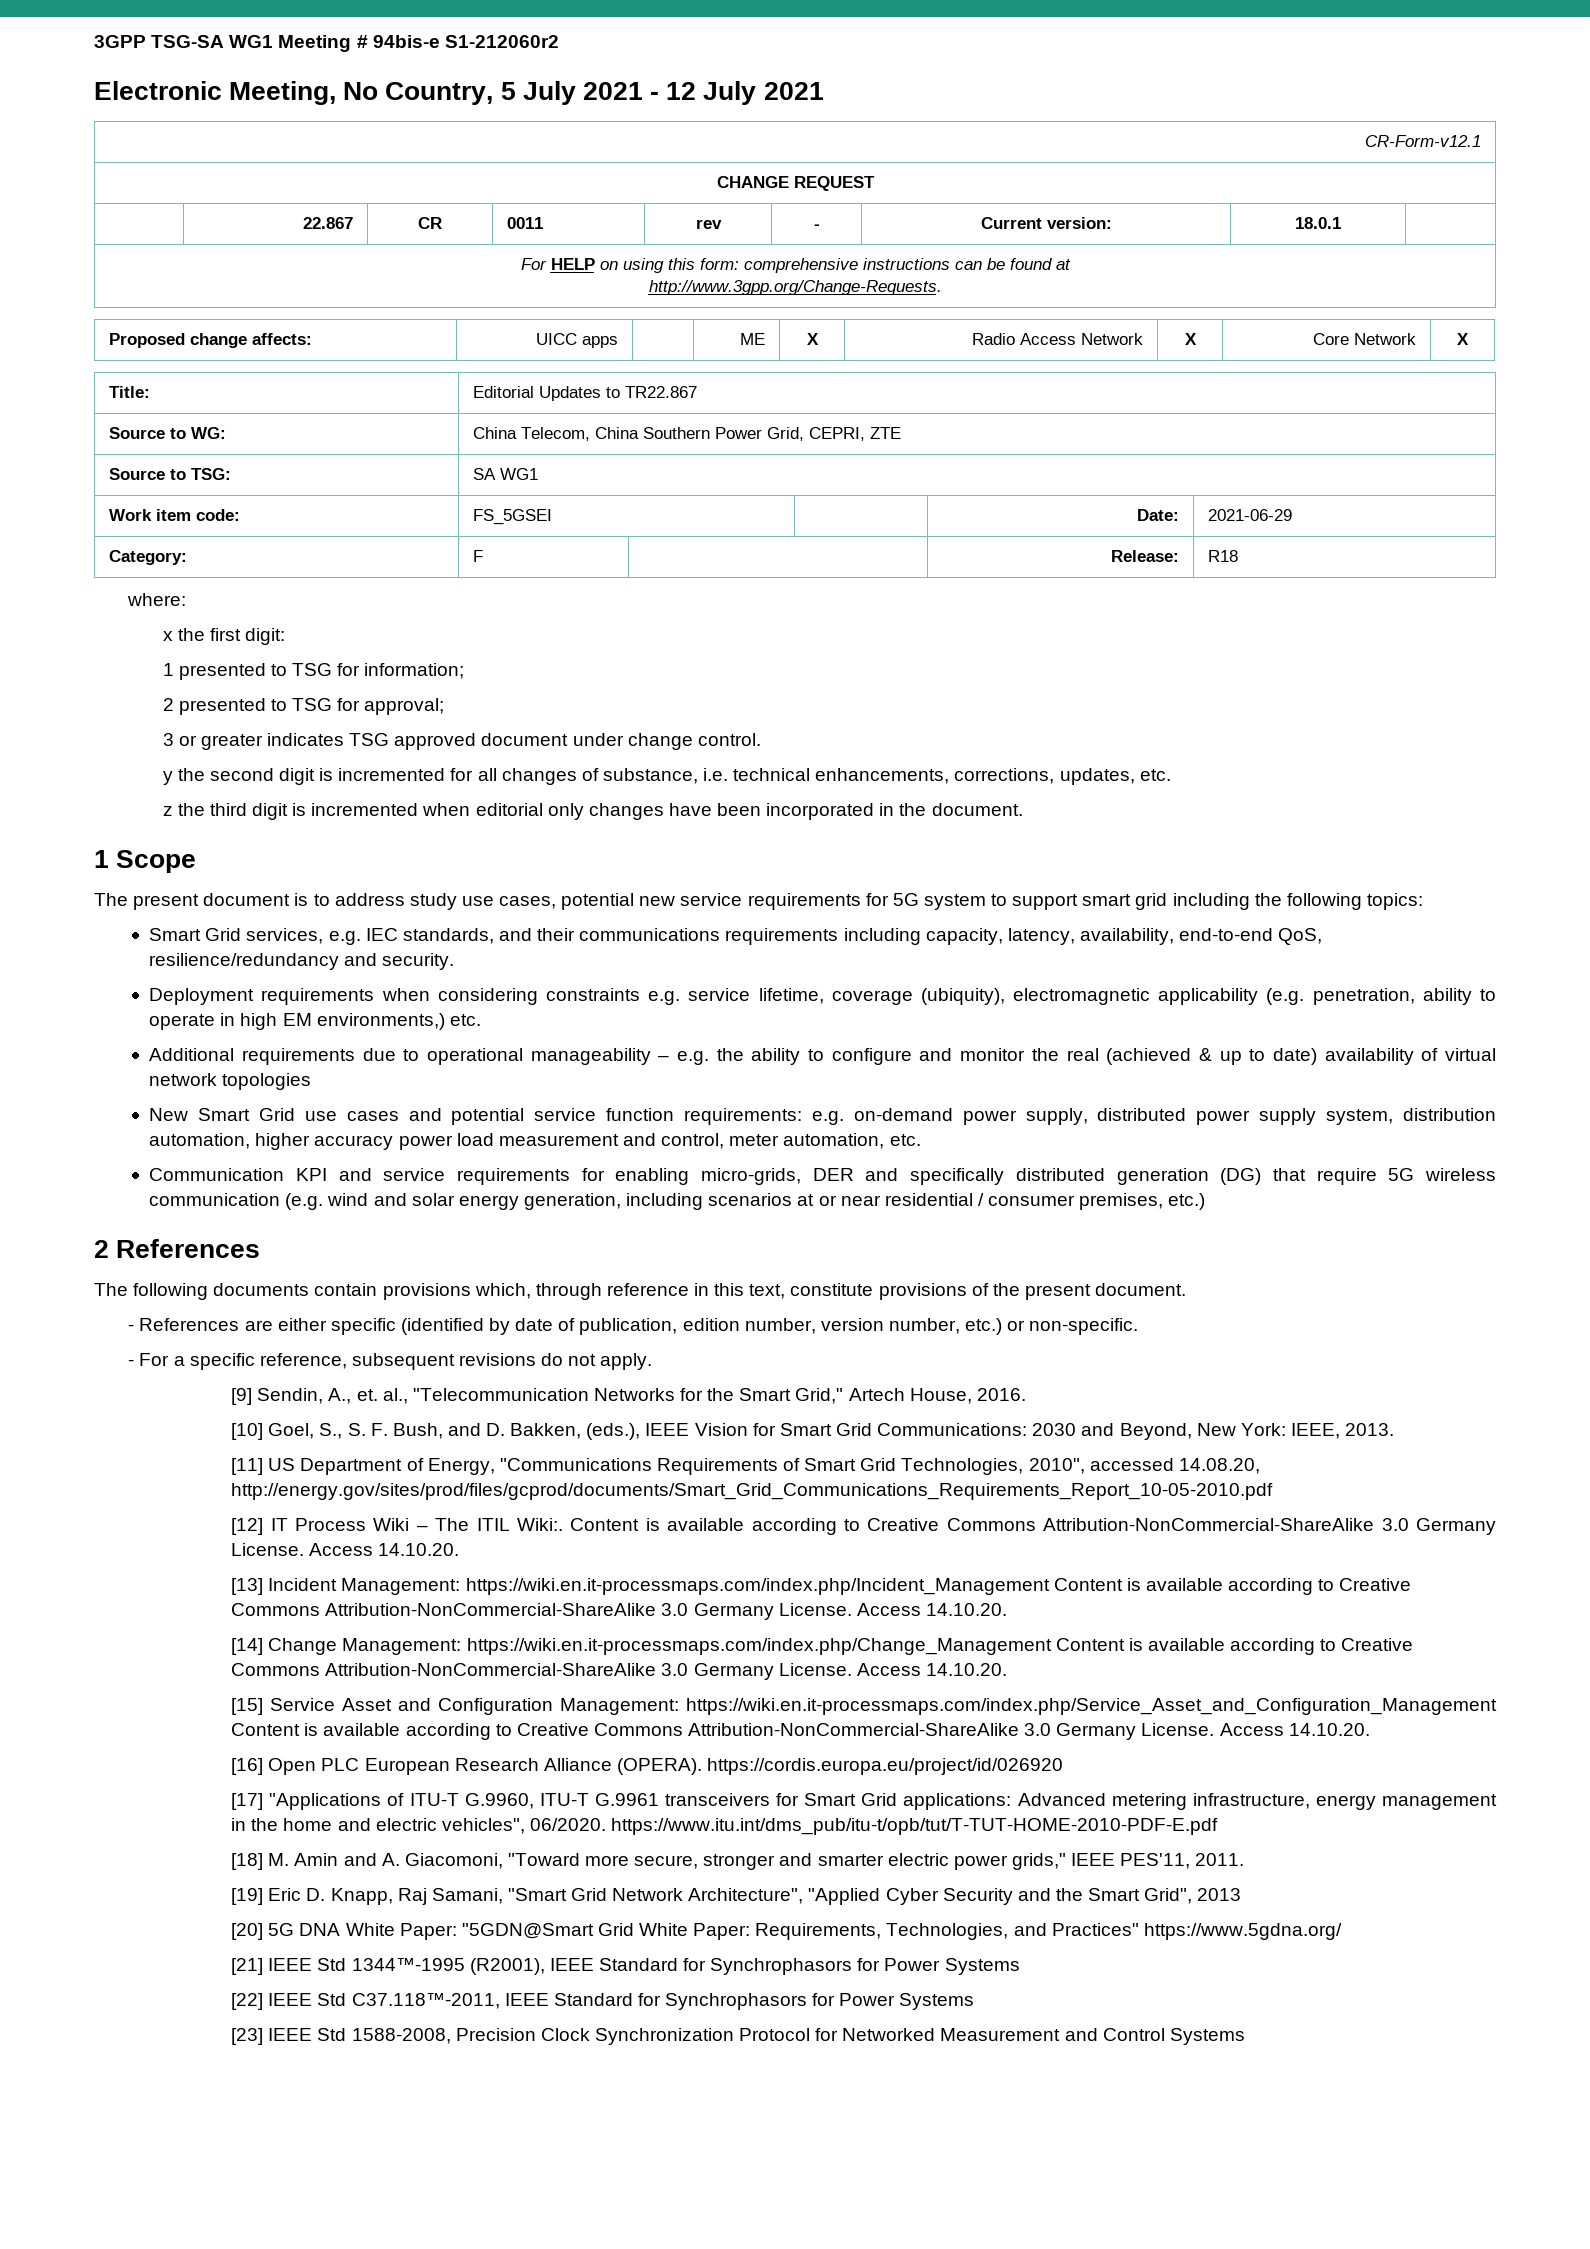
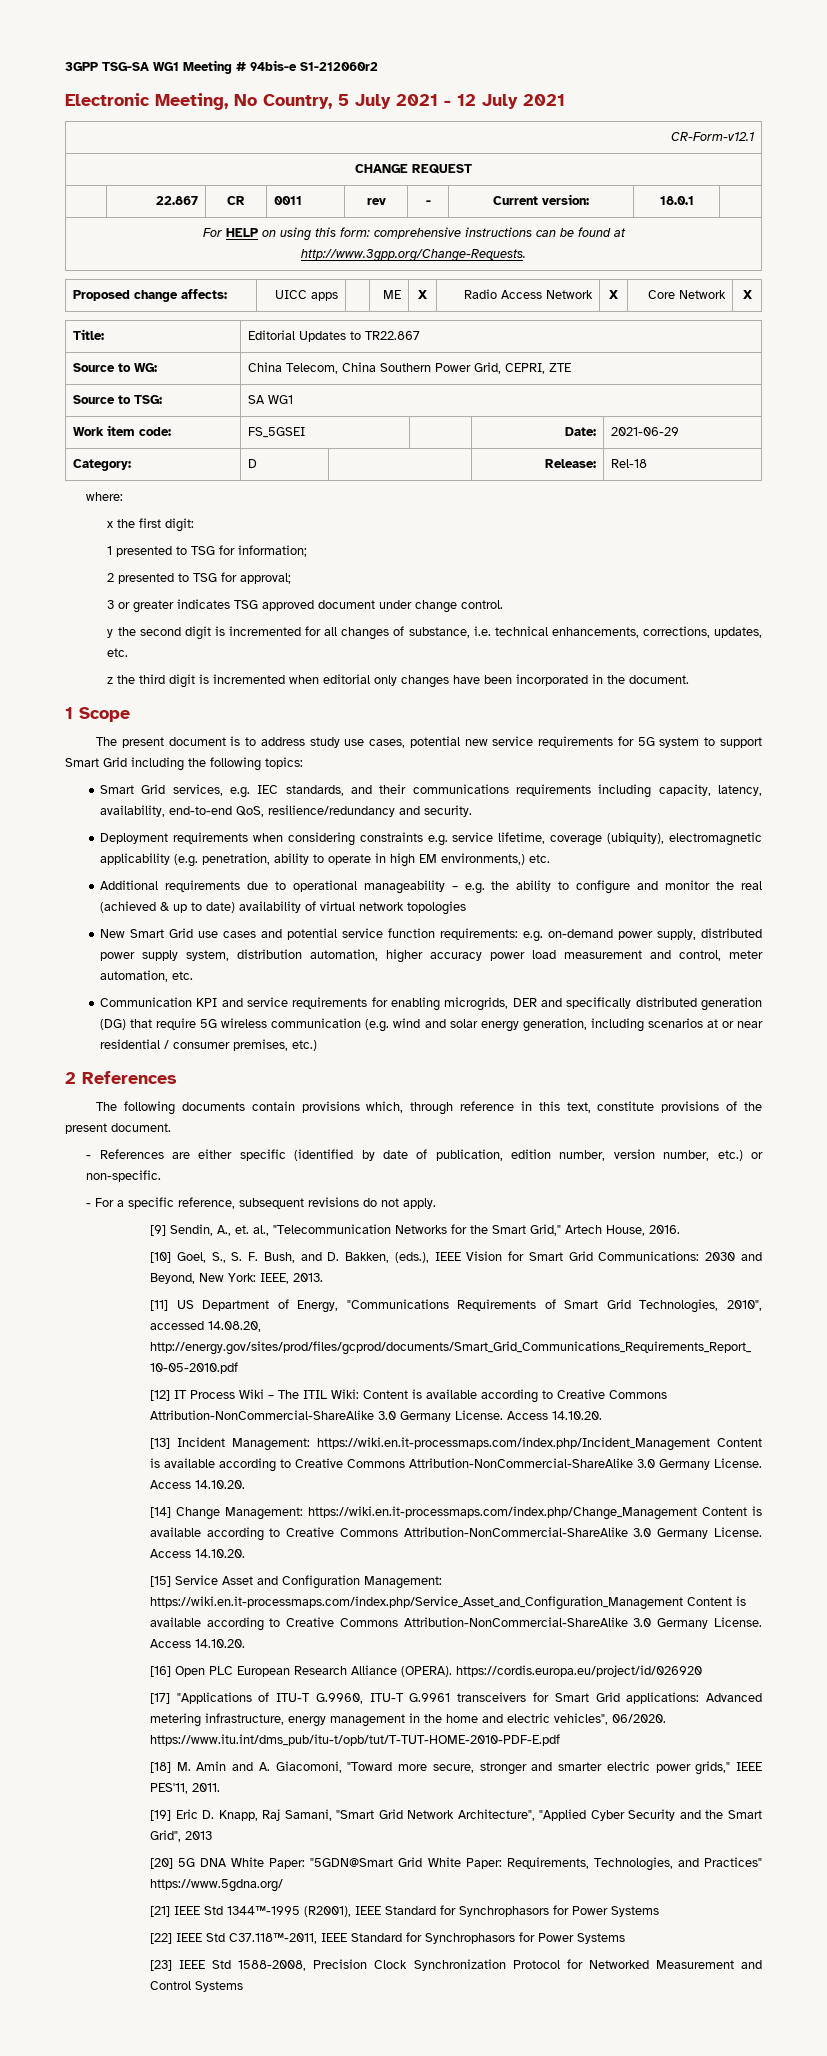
- Category: | F | | Release: | R18
+ Category: | D | | Release: | Rel-18
- The present document is to address study use cases, potential new service requirements for 5G system to support smart grid including the following topics:
+ The present document is to address study use cases, potential new service requirements for 5G system to support Smart Grid including the following topics:
- Communication KPI and service requirements for enabling micro-grids, DER and specifically distributed generation (DG) that require 5G wireless communication (e.g. wind and solar energy generation, including scenarios at or near residential / consumer premises, etc.)
+ Communication KPI and service requirements for enabling microgrids, DER and specifically distributed generation (DG) that require 5G wireless communication (e.g. wind and solar energy generation, including scenarios at or near residential / consumer premises, etc.)
- [12] IT Process Wiki – The ITIL Wiki:. Content is available according to Creative Commons Attribution-NonCommercial-ShareAlike 3.0 Germany License.
+ [12] IT Process Wiki – The ITIL Wiki: Content is available according to Creative Commons Attribution-NonCommercial-ShareAlike 3.0 Germany License.

